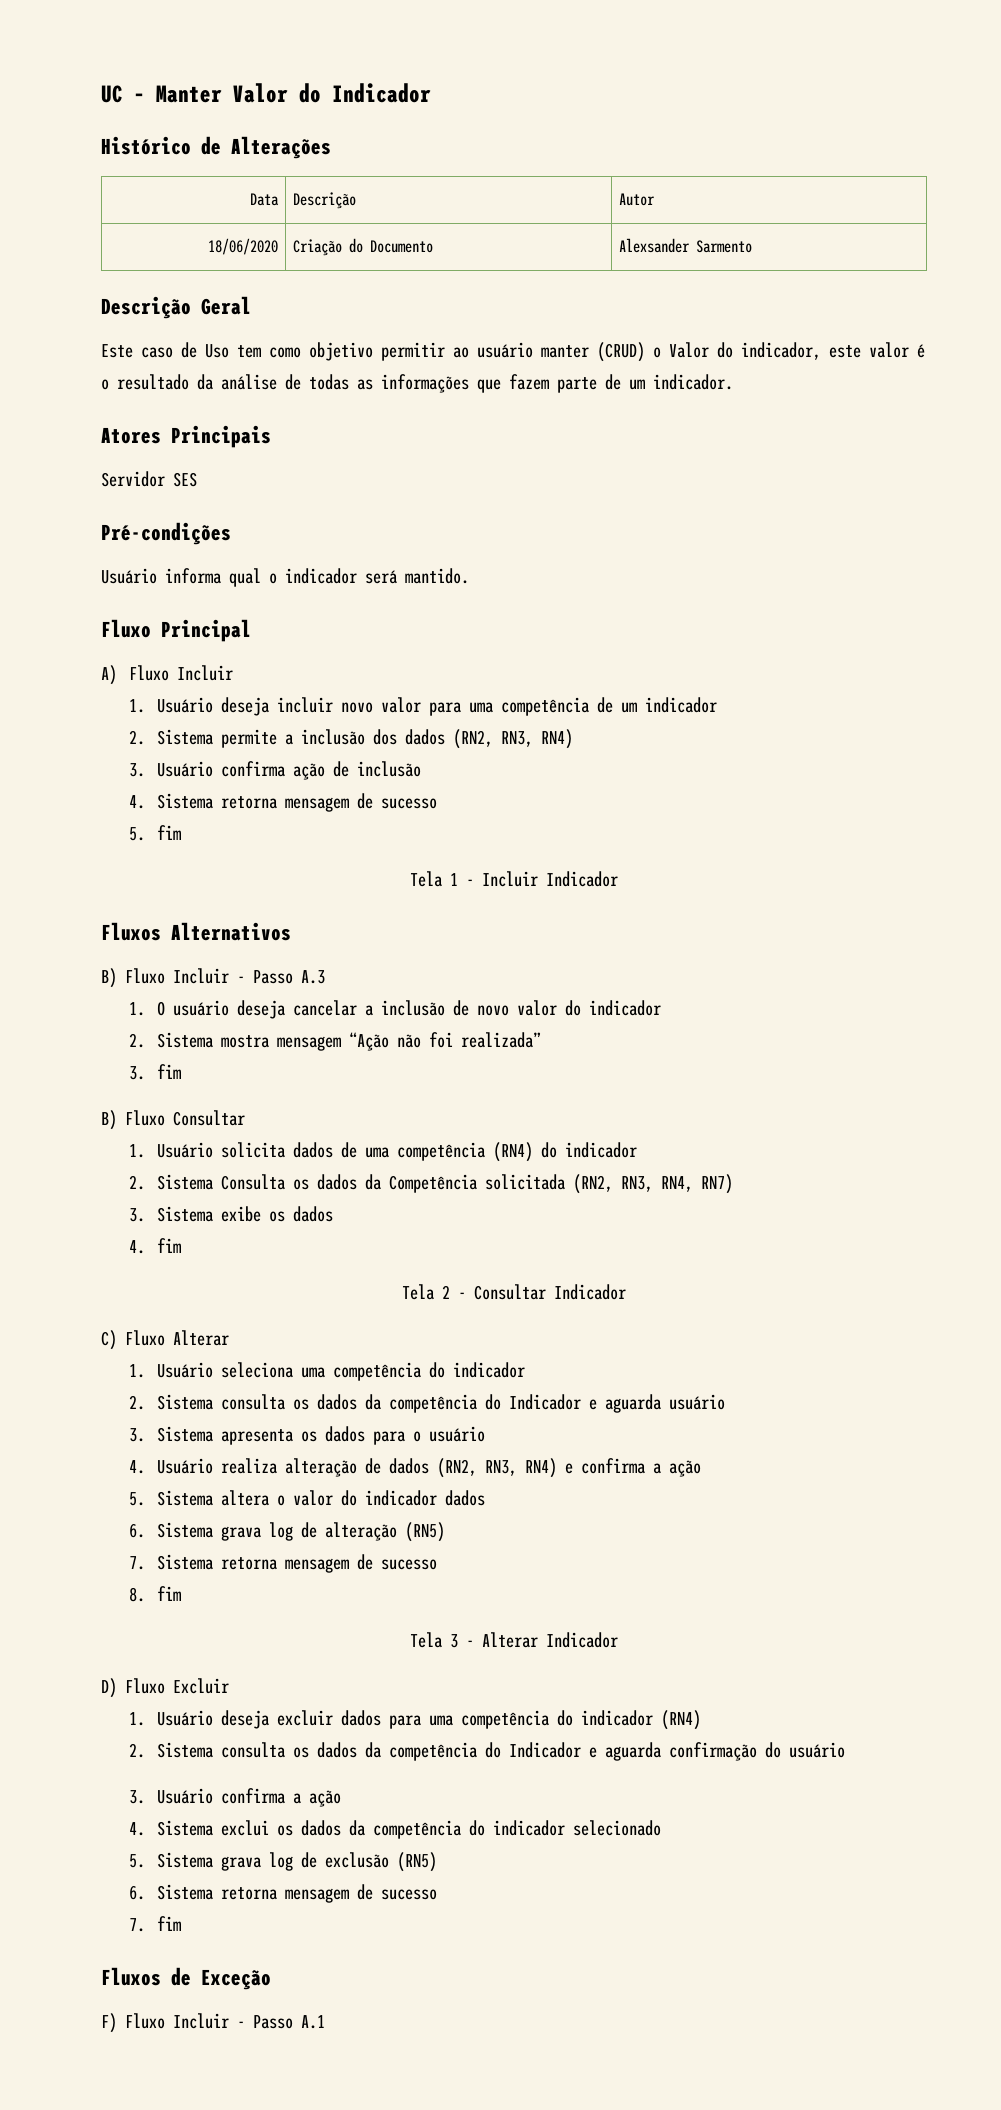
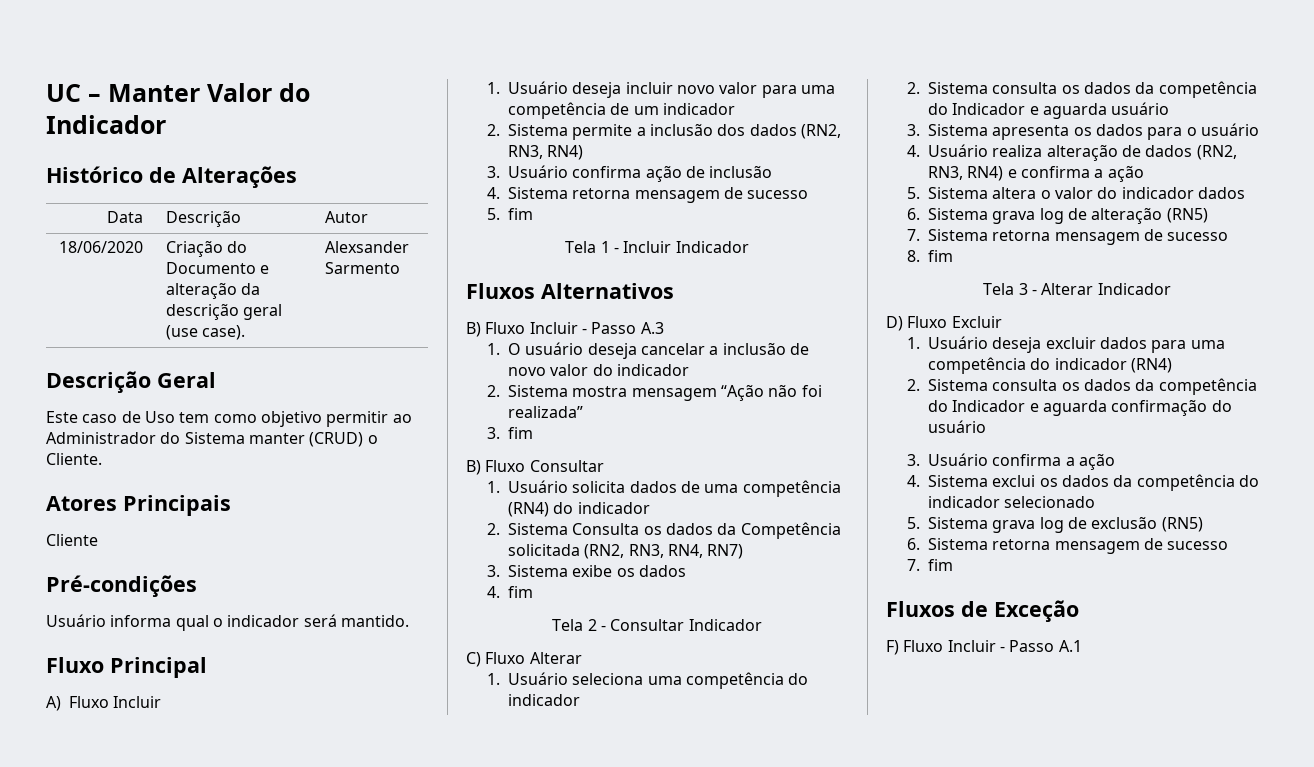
- 18/06/2020 | Criação do Documento | Alexsander Sarmento
+ 18/06/2020 | Criação do Documento e alteração da descrição geral (use case). | Alexsander Sarmento
- Este caso de Uso tem como objetivo permitir ao usuário manter (CRUD) o Valor do indicador, este valor é o resultado da análise de todas as informações que fazem parte de um indicador.
+ Este caso de Uso tem como objetivo permitir ao Administrador do Sistema manter (CRUD) o Cliente.
- Servidor SES
+ Cliente

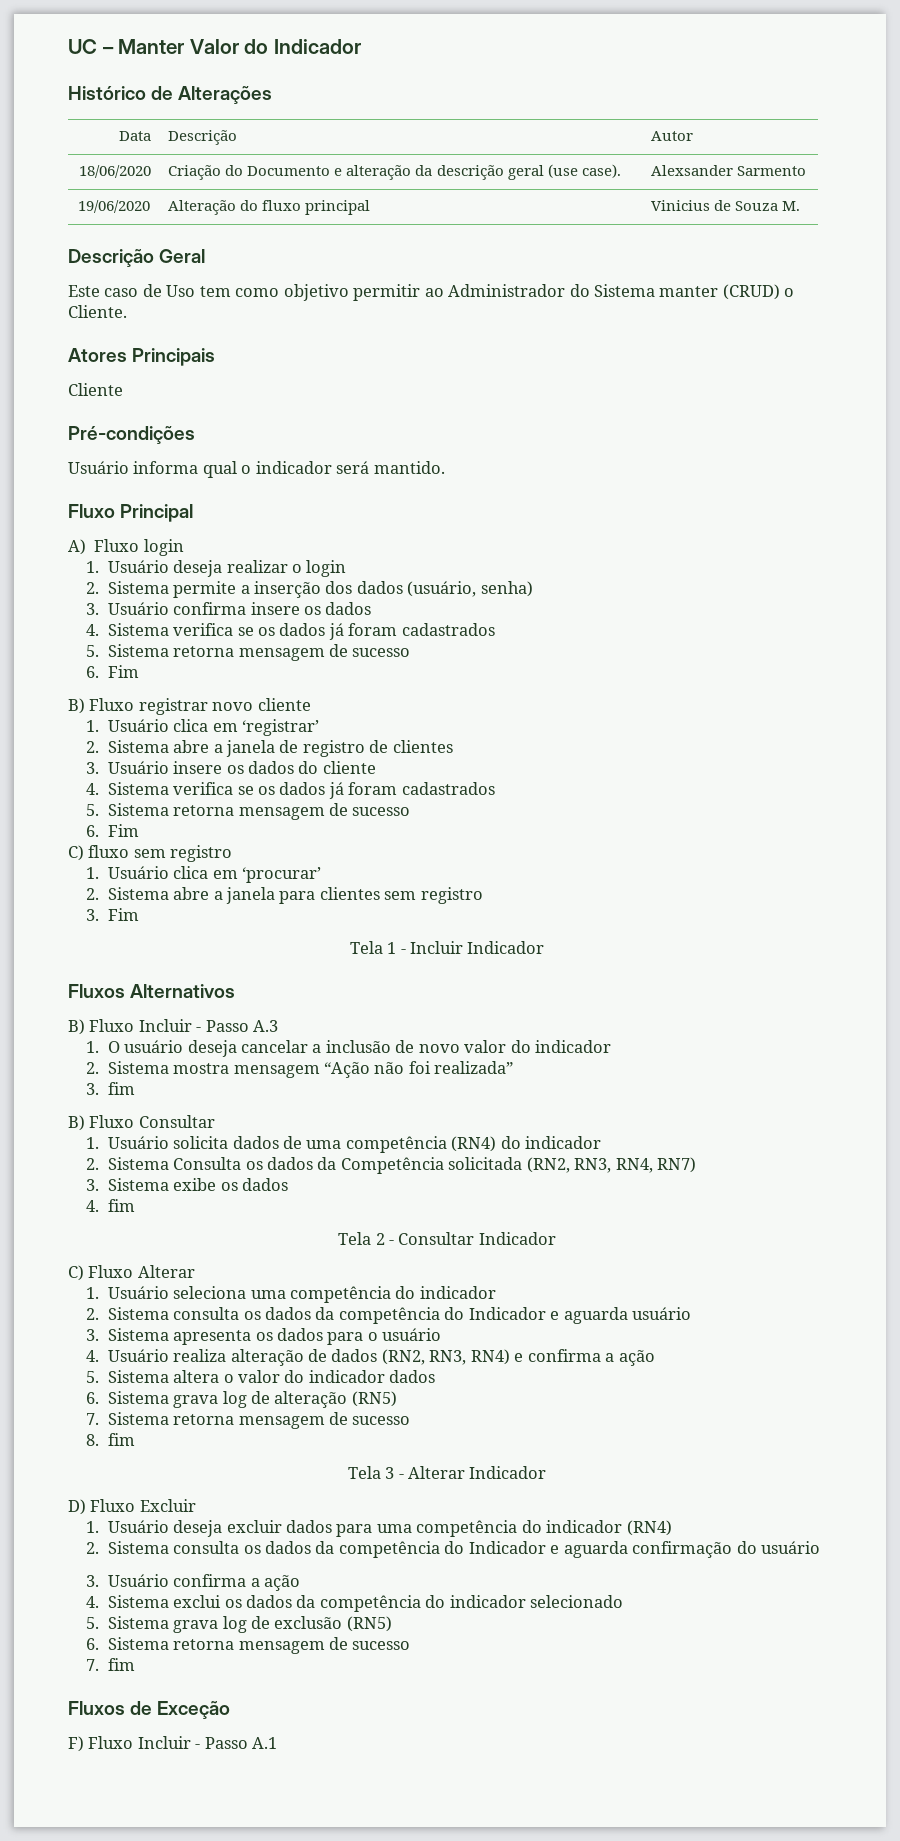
+ 19/06/2020 | Alteração do fluxo principal | Vinicius de Souza M.
- A) Fluxo Incluir
- 1. Usuário deseja incluir novo valor para uma competência de um indicador
+ A) Fluxo login
+ 1. Usuário deseja realizar o login
- 2. Sistema permite a inclusão dos dados (RN2, RN3, RN4)
- 3. Usuário confirma ação de inclusão
- 4. Sistema retorna mensagem de sucesso
- 5. fim
+ 2. Sistema permite a inserção dos dados (usuário, senha)
+ 3. Usuário confirma insere os dados
+ 4. Sistema verifica se os dados já foram cadastrados
+ 5. Sistema retorna mensagem de sucesso
+ 6. Fim
+ B) Fluxo registrar novo cliente
+ 1. Usuário clica em ‘registrar’
+ 2. Sistema abre a janela de registro de clientes
+ 3. Usuário insere os dados do cliente
+ 4. Sistema verifica se os dados já foram cadastrados
+ 5. Sistema retorna mensagem de sucesso
+ 6. Fim
+ C) fluxo sem registro
+ 1. Usuário clica em ‘procurar’
+ 2. Sistema abre a janela para clientes sem registro
+ 3. Fim

